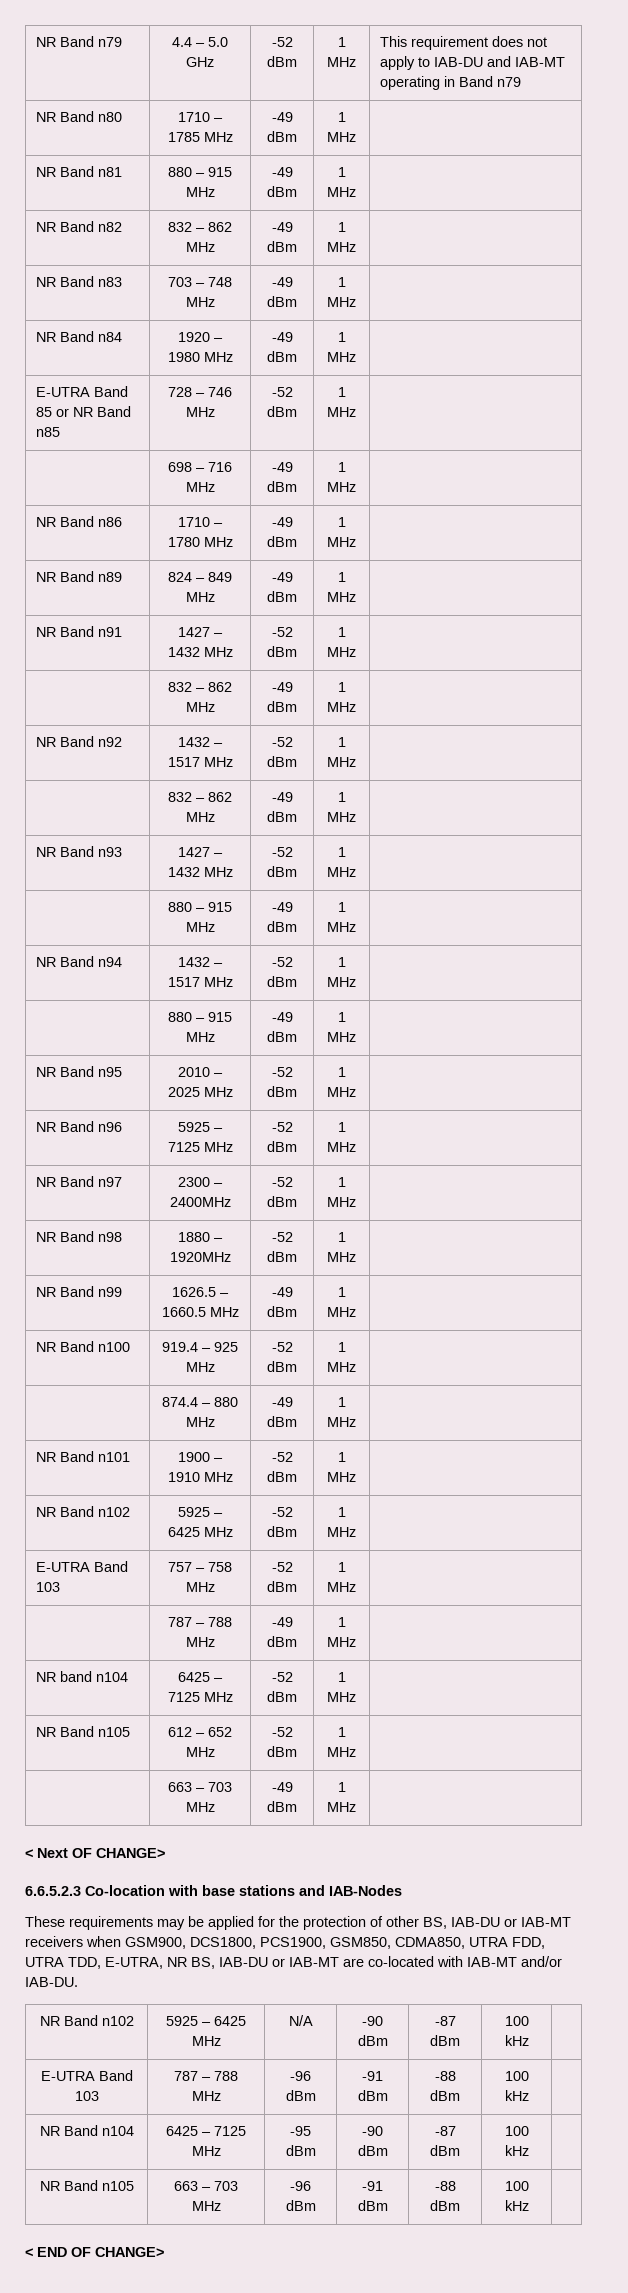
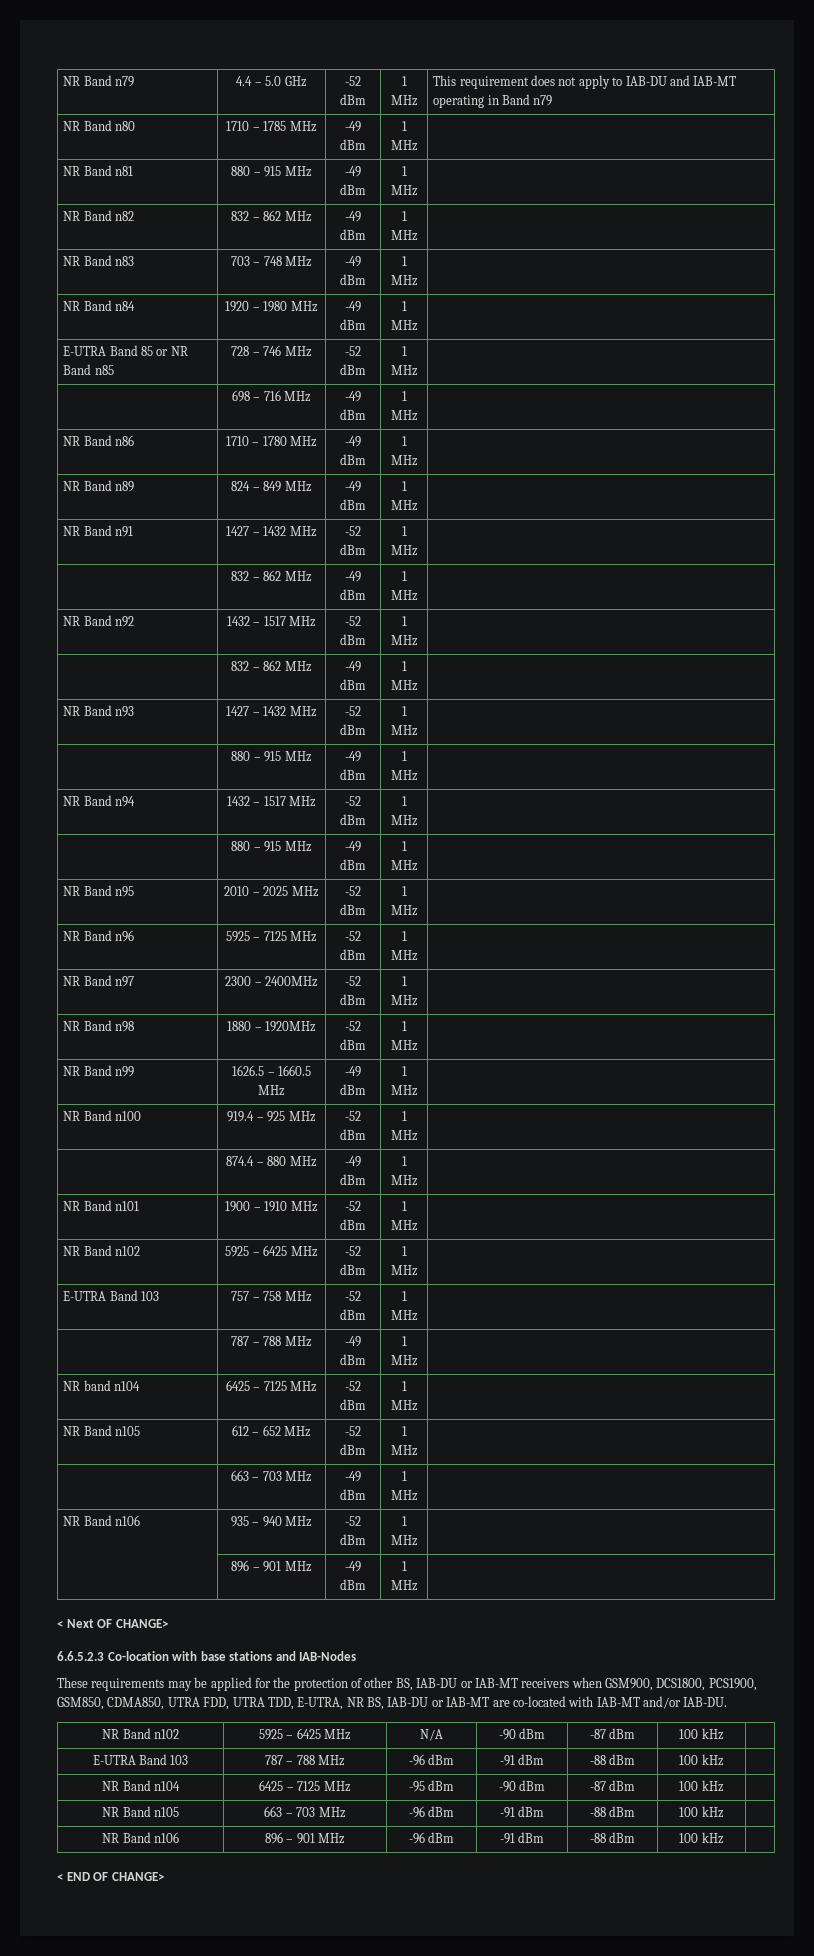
+ NR Band n106 | 935 – 940 MHz | -52 dBm | 1 MHz |
+ | 896 – 901 MHz | -49 dBm | 1 MHz |
+ NR Band n106 | 896 – 901 MHz | -96 dBm | -91 dBm | -88 dBm | 100 kHz |

